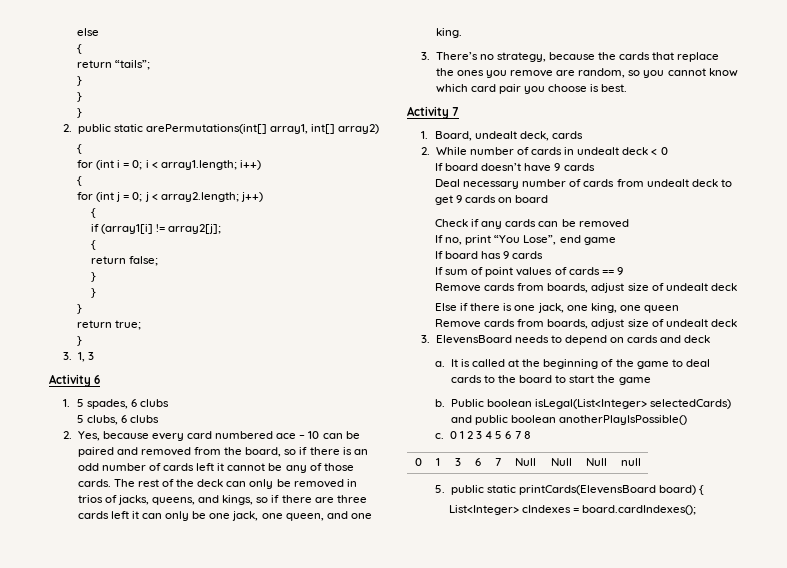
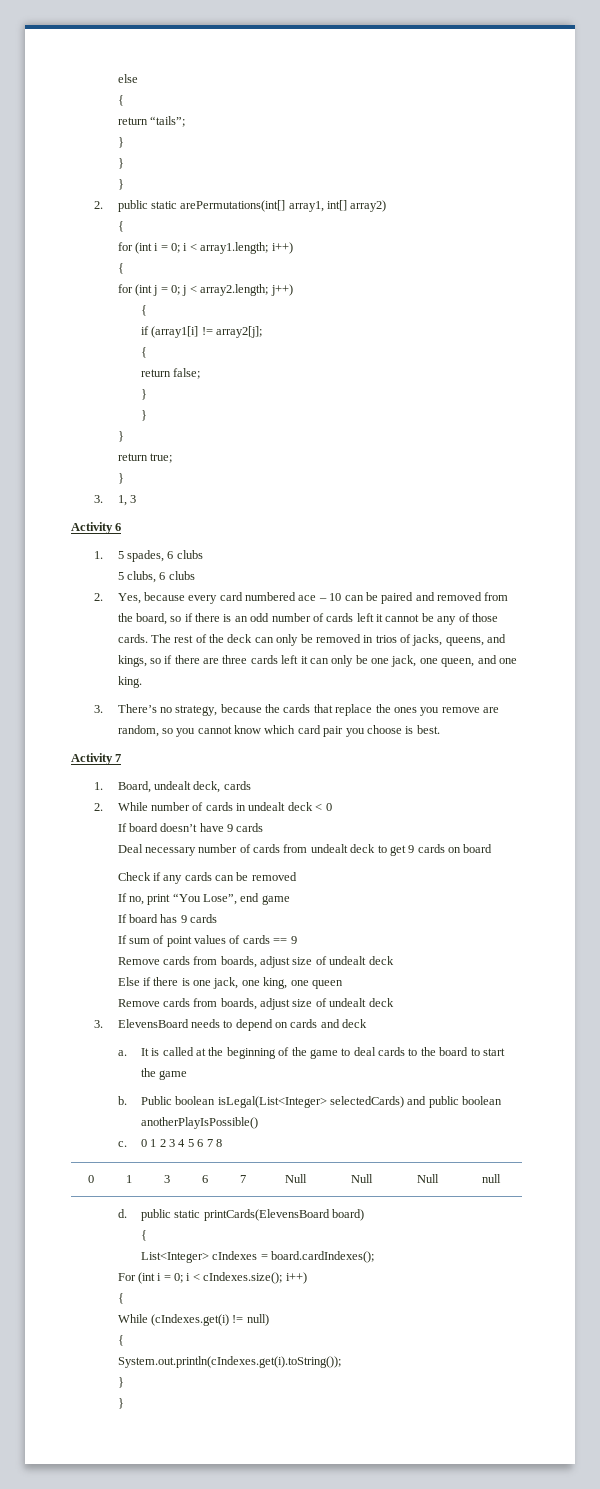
- 5. public static printCards(ElevensBoard board) {
+ d. public static printCards(ElevensBoard board)
+ {
+ For (int i = 0; i < cIndexes.size(); i++)
+ {
+ While (cIndexes.get(i) != null)
+ {
+ System.out.println(cIndexes.get(i).toString());
+ }
+ }

